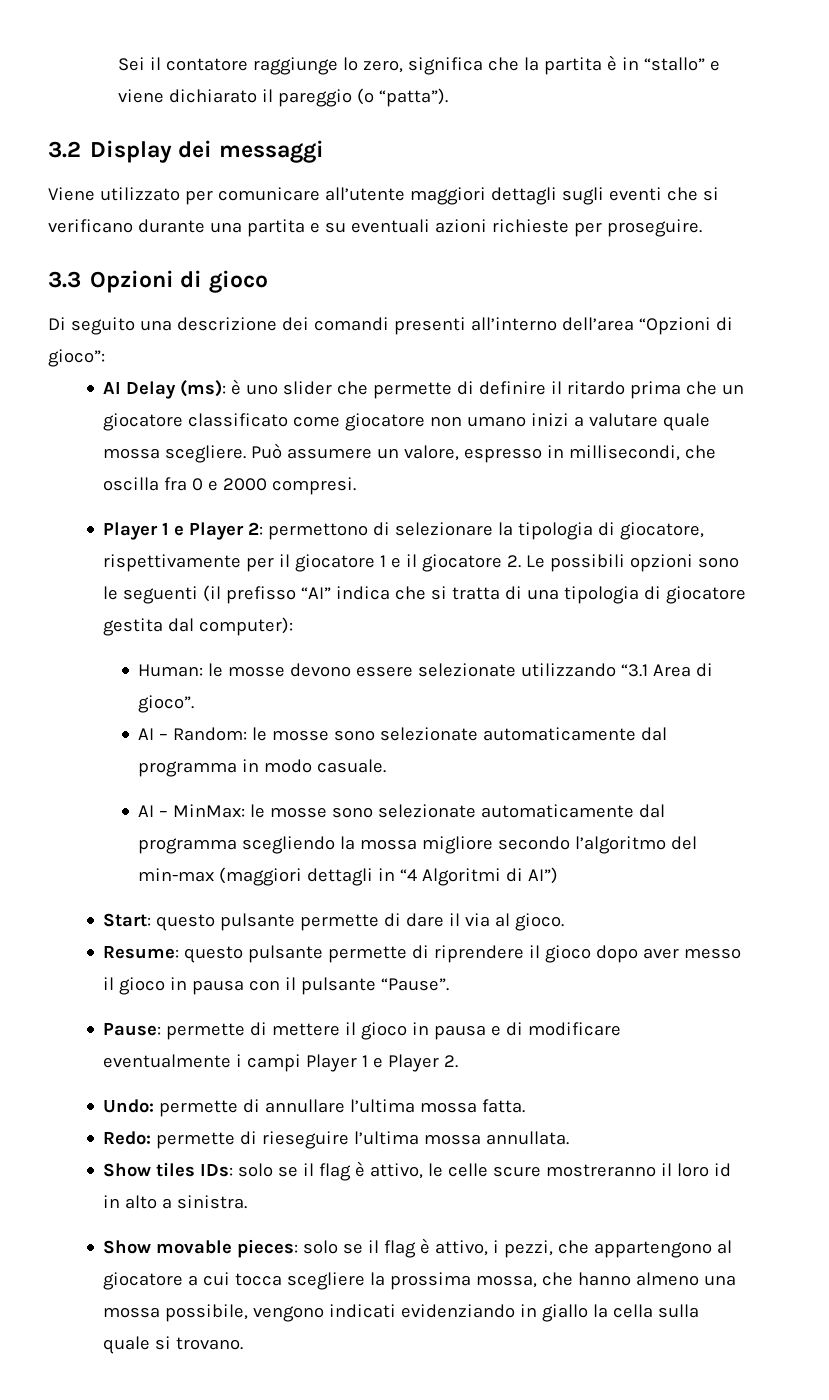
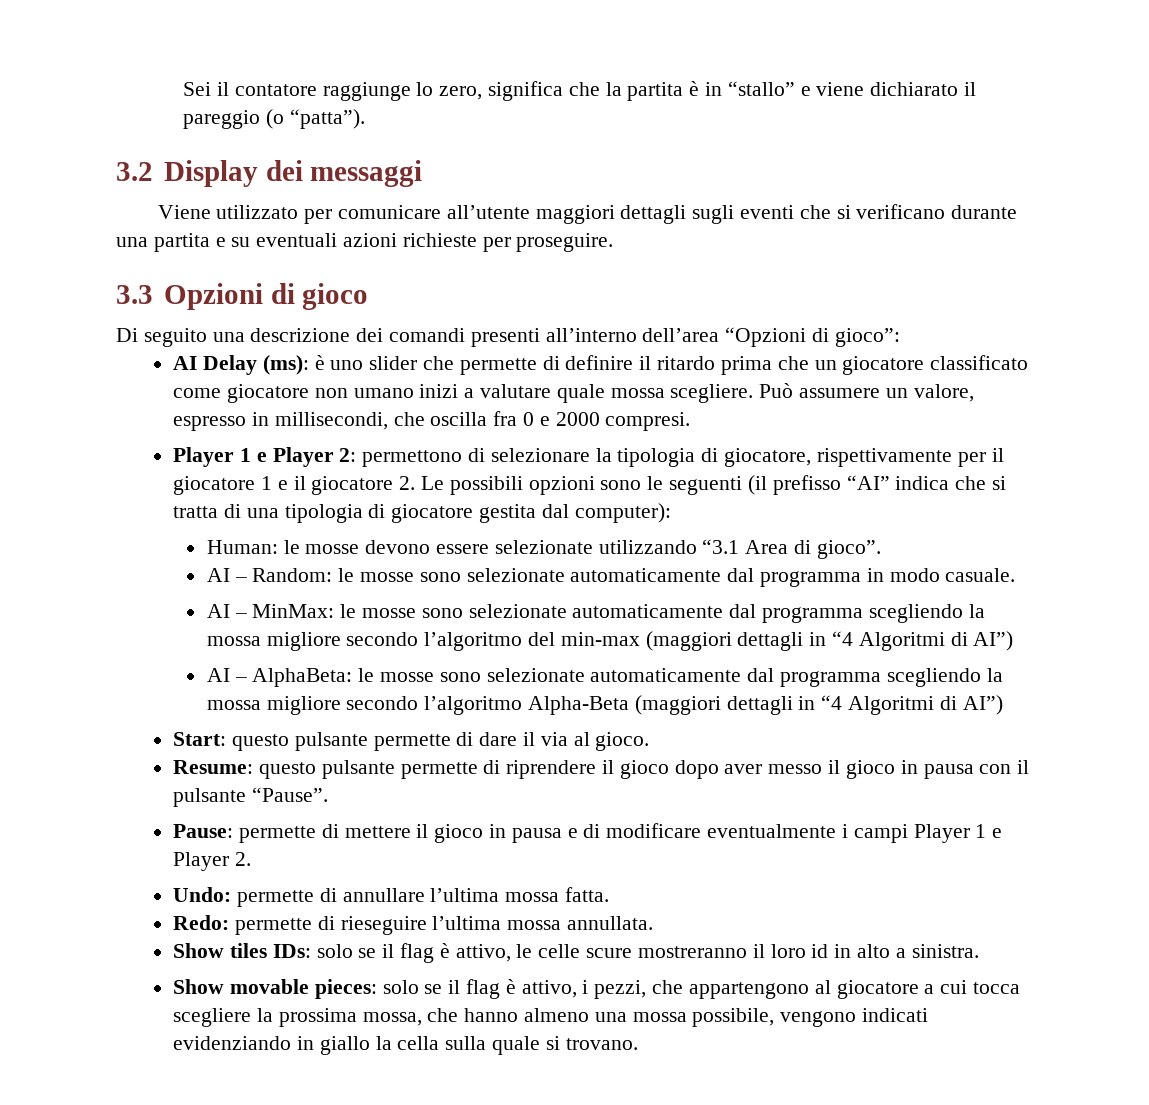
+ AI – AlphaBeta: le mosse sono selezionate automaticamente dal programma scegliendo la mossa migliore secondo l’algoritmo Alpha-Beta (maggiori dettagli in “4 Algoritmi di AI”)

